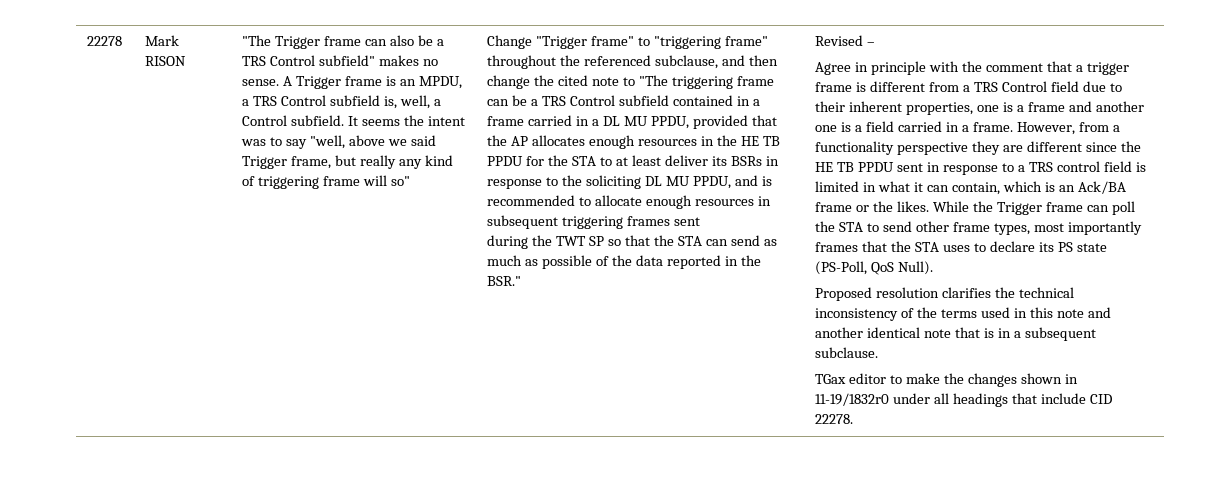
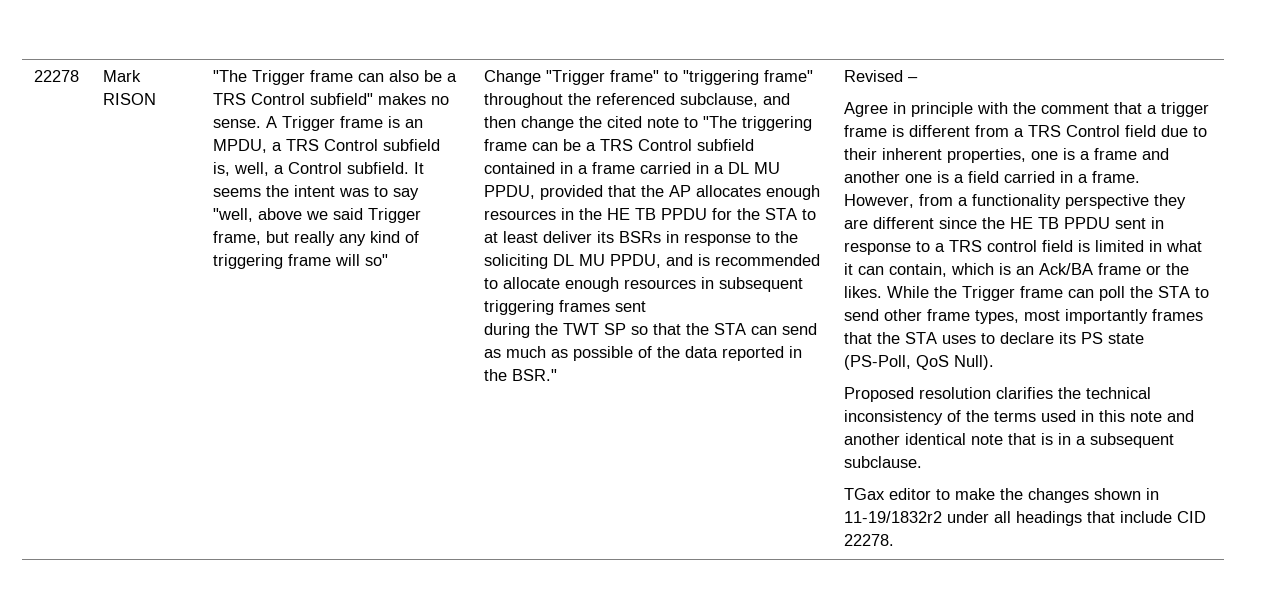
- TGax editor to make the changes shown in 11-19/1832r0 under all headings that include CID 22278.
+ TGax editor to make the changes shown in 11-19/1832r2 under all headings that include CID 22278.

